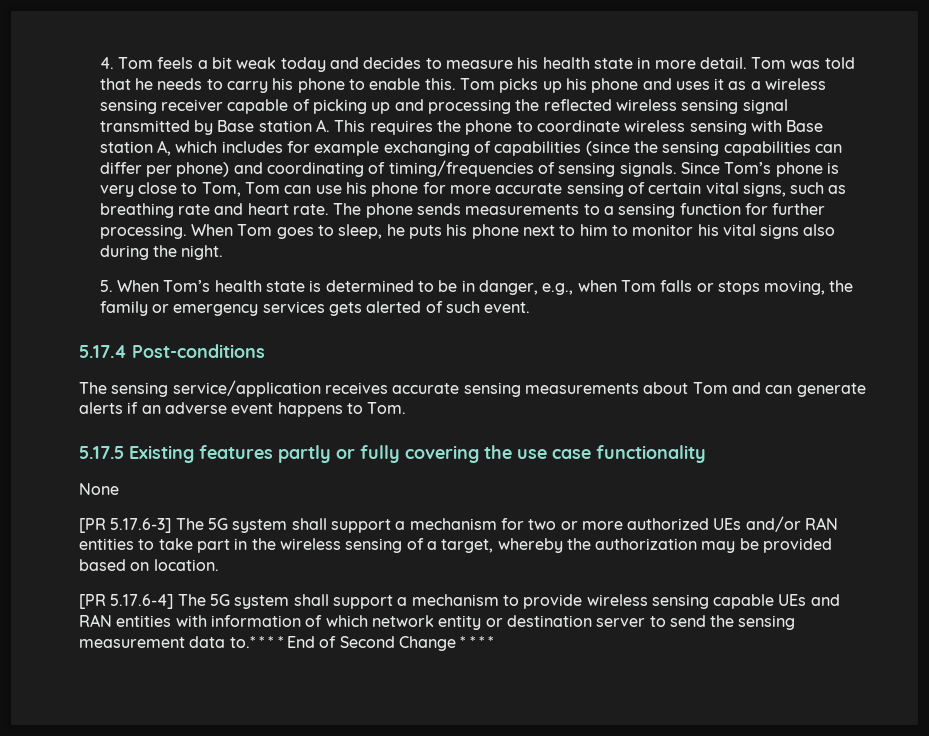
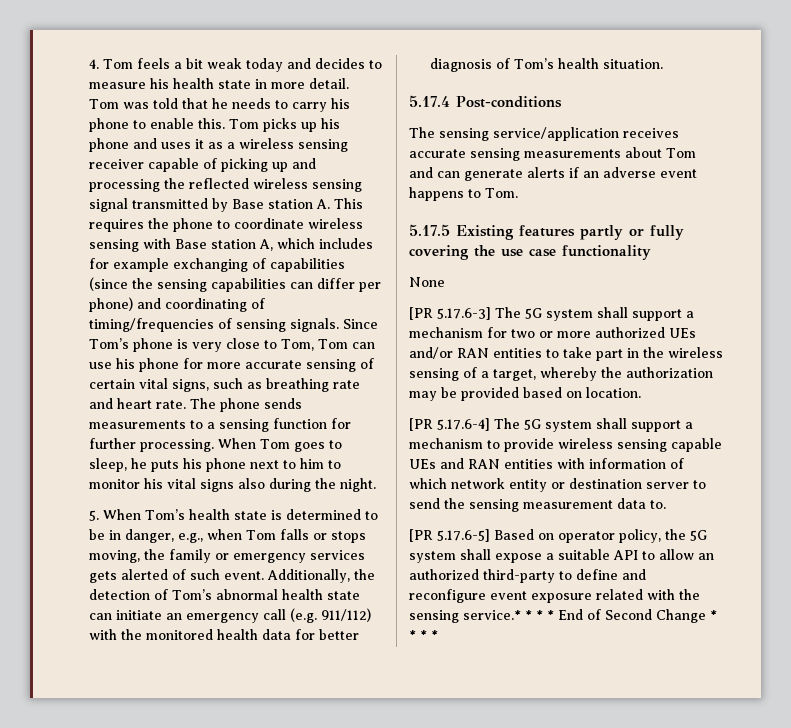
+ Additionally, the detection of Tom’s abnormal health state can initiate an emergency call (e.g. 911/112) with the monitored health data for better diagnosis of Tom’s health situation.
- [PR 5.17.6-4] The 5G system shall support a mechanism to provide wireless sensing capable UEs and RAN entities with information of which network entity or destination server to send the sensing measurement data to.* * * * End of Second Change * * * *
+ [PR 5.17.6-4] The 5G system shall support a mechanism to provide wireless sensing capable UEs and RAN entities with information of which network entity or destination server to send the sensing measurement data to.
+ [PR 5.17.6-5] Based on operator policy, the 5G system shall expose a suitable API to allow an authorized third-party to define and reconfigure event exposure related with the sensing service.* * * * End of Second Change * * * *

